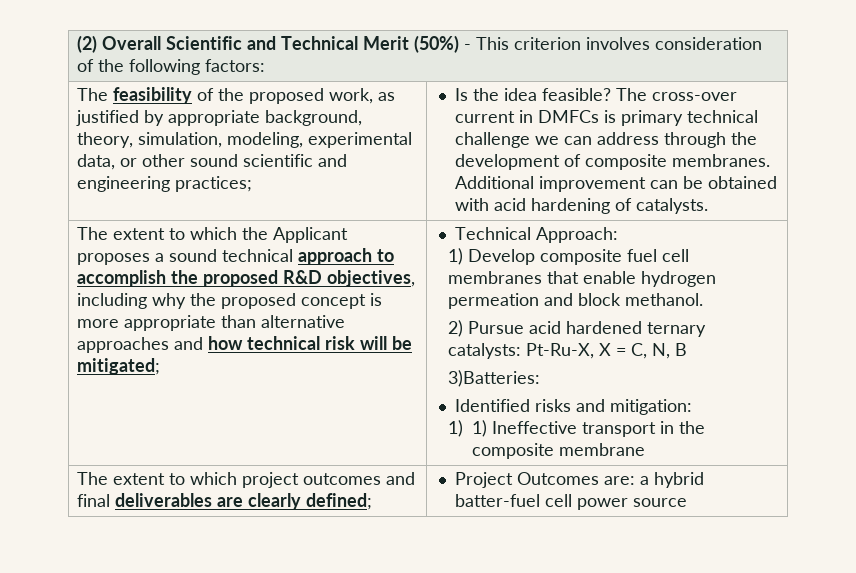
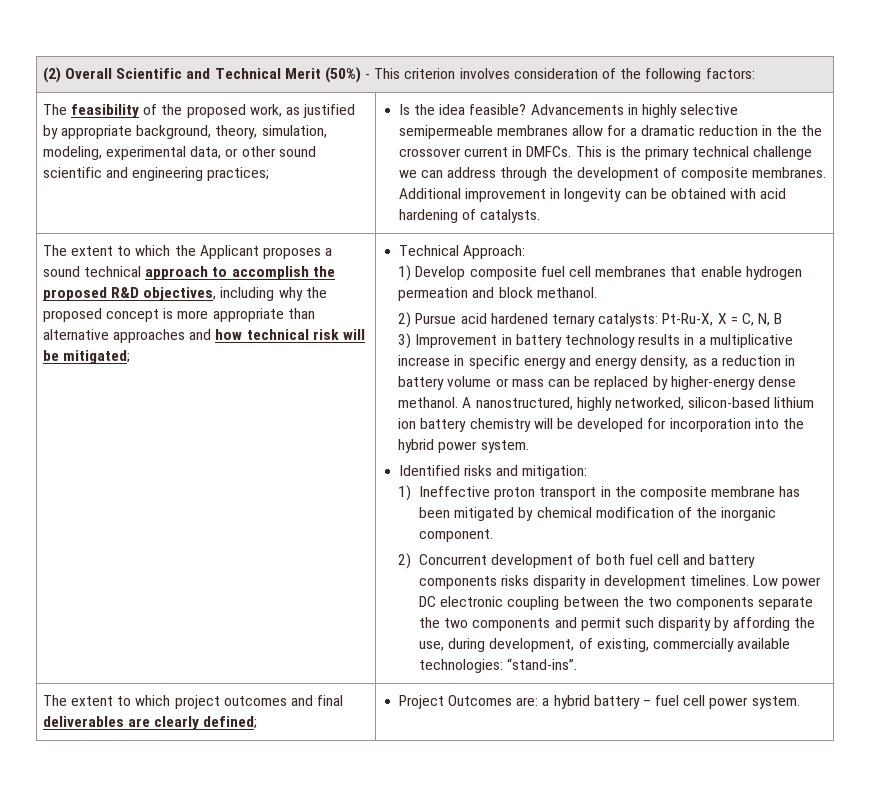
- The cross-over current in DMFCs is primary technical challenge we can address through the development of composite membranes.
+ Advancements in highly selective semipermeable membranes allow for a dramatic reduction in the the crossover current in DMFCs. This is the primary technical challenge we can address through the development of composite membranes.
- Additional improvement can be obtained with acid hardening of catalysts.
+ Additional improvement in longevity can be obtained with acid hardening of catalysts.
- 3)Batteries:
+ 3) Improvement in battery technology results in a multiplicative increase in specific energy and energy density, as a reduction in battery volume or mass can be replaced by higher-energy dense methanol. A nanostructured, highly networked, silicon-based lithium ion battery chemistry will be developed for incorporation into the hybrid power system.
- 1) 1) Ineffective transport in the composite membrane
+ 1) Ineffective proton transport in the composite membrane has been mitigated by chemical modification of the inorganic component.
+ 2) Concurrent development of both fuel cell and battery components risks disparity in development timelines. Low power DC electronic coupling between the two components separate the two components and permit such disparity by affording the use, during development, of existing, commercially available technologies: “stand-ins”.
- The extent to which project outcomes and final deliverables are clearly defined; | Project Outcomes are: a hybrid batter-fuel cell power source
+ The extent to which project outcomes and final deliverables are clearly defined; | Project Outcomes are: a hybrid battery – fuel cell power system.

